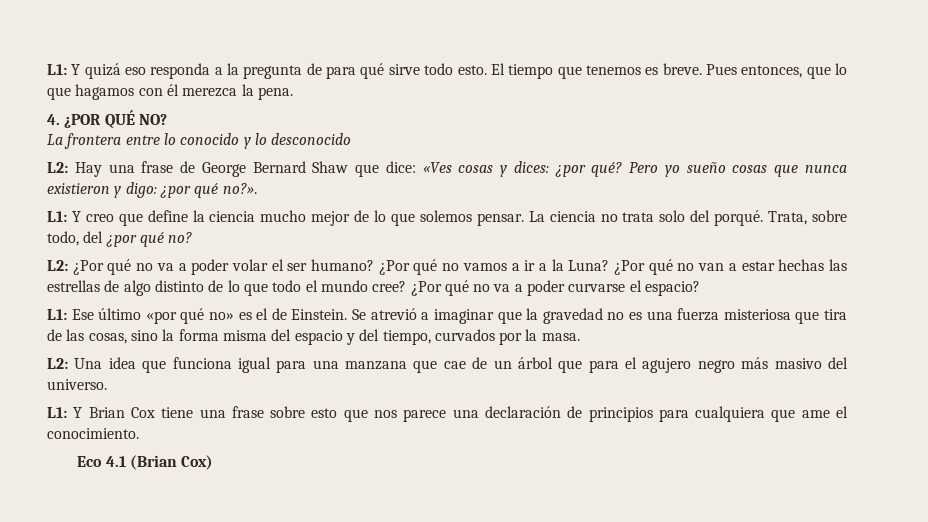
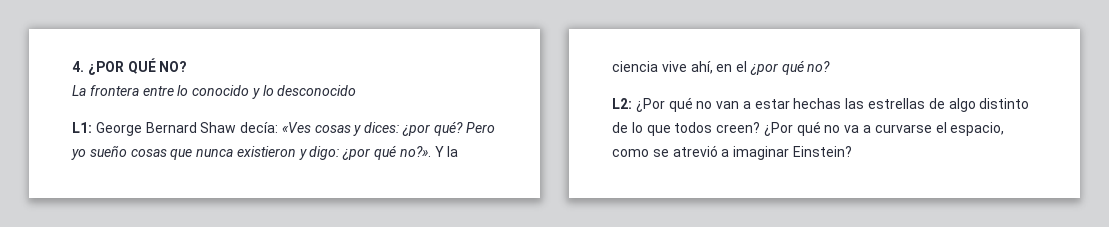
- L1: Y quizá eso responda a la pregunta de para qué sirve todo esto. El tiempo que tenemos es breve. Pues entonces, que lo que hagamos con él merezca la pena.
- L2: Hay una frase de George Bernard Shaw que dice: «Ves cosas y dices: ¿por qué?
+ L1: George Bernard Shaw decía: «Ves cosas y dices: ¿por qué?
- Pero yo sueño cosas que nunca existieron y digo: ¿por qué no?».
- L1: Y creo que define la ciencia mucho mejor de lo que solemos pensar. La ciencia no trata solo del porqué. Trata, sobre todo, del ¿por qué no?
+ Pero yo sueño cosas que nunca existieron y digo: ¿por qué no?». Y la ciencia vive ahí, en el ¿por qué no?
- L2: ¿Por qué no va a poder volar el ser humano? ¿Por qué no vamos a ir a la Luna? ¿Por qué no van a estar hechas las estrellas de algo distinto de lo que todo el mundo cree? ¿Por qué no va a poder curvarse el espacio?
- L1: Ese último «por qué no» es el de Einstein. Se atrevió a imaginar que la gravedad no es una fuerza misteriosa que tira de las cosas, sino la forma misma del espacio y del tiempo, curvados por la masa.
- L2: Una idea que funciona igual para una manzana que cae de un árbol que para el agujero negro más masivo del universo.
- L1: Y Brian Cox tiene una frase sobre esto que nos parece una declaración de principios para cualquiera que ame el conocimiento.
- Eco 4.1 (Brian Cox)
+ L2: ¿Por qué no van a estar hechas las estrellas de algo distinto de lo que todos creen? ¿Por qué no va a curvarse el espacio, como se atrevió a imaginar Einstein?

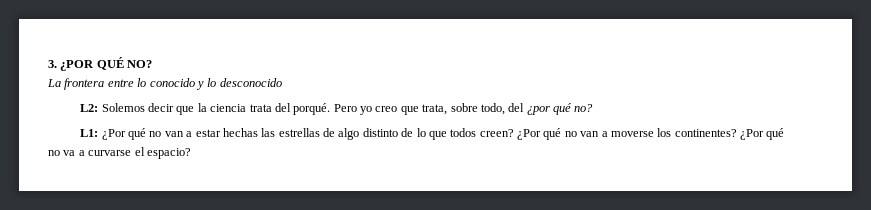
- 4. ¿POR QUÉ NO?
+ 3. ¿POR QUÉ NO?
- L1: George Bernard Shaw decía: «Ves cosas y dices: ¿por qué? Pero yo sueño cosas que nunca existieron y digo: ¿por qué no?». Y la ciencia vive ahí, en el ¿por qué no?
+ L2: Solemos decir que la ciencia trata del porqué. Pero yo creo que trata, sobre todo, del ¿por qué no?
- L2: ¿Por qué no van a estar hechas las estrellas de algo distinto de lo que todos creen?
+ L1: ¿Por qué no van a estar hechas las estrellas de algo distinto de lo que todos creen?
- ¿Por qué no va a curvarse el espacio, como se atrevió a imaginar Einstein?
+ ¿Por qué no van a moverse los continentes? ¿Por qué no va a curvarse el espacio?

